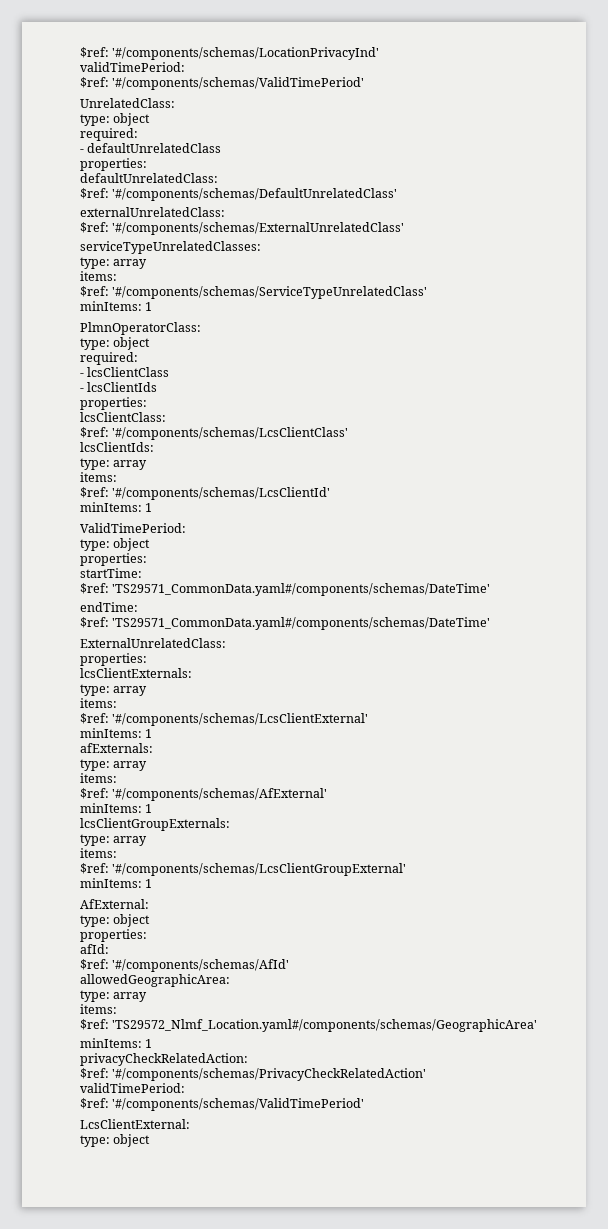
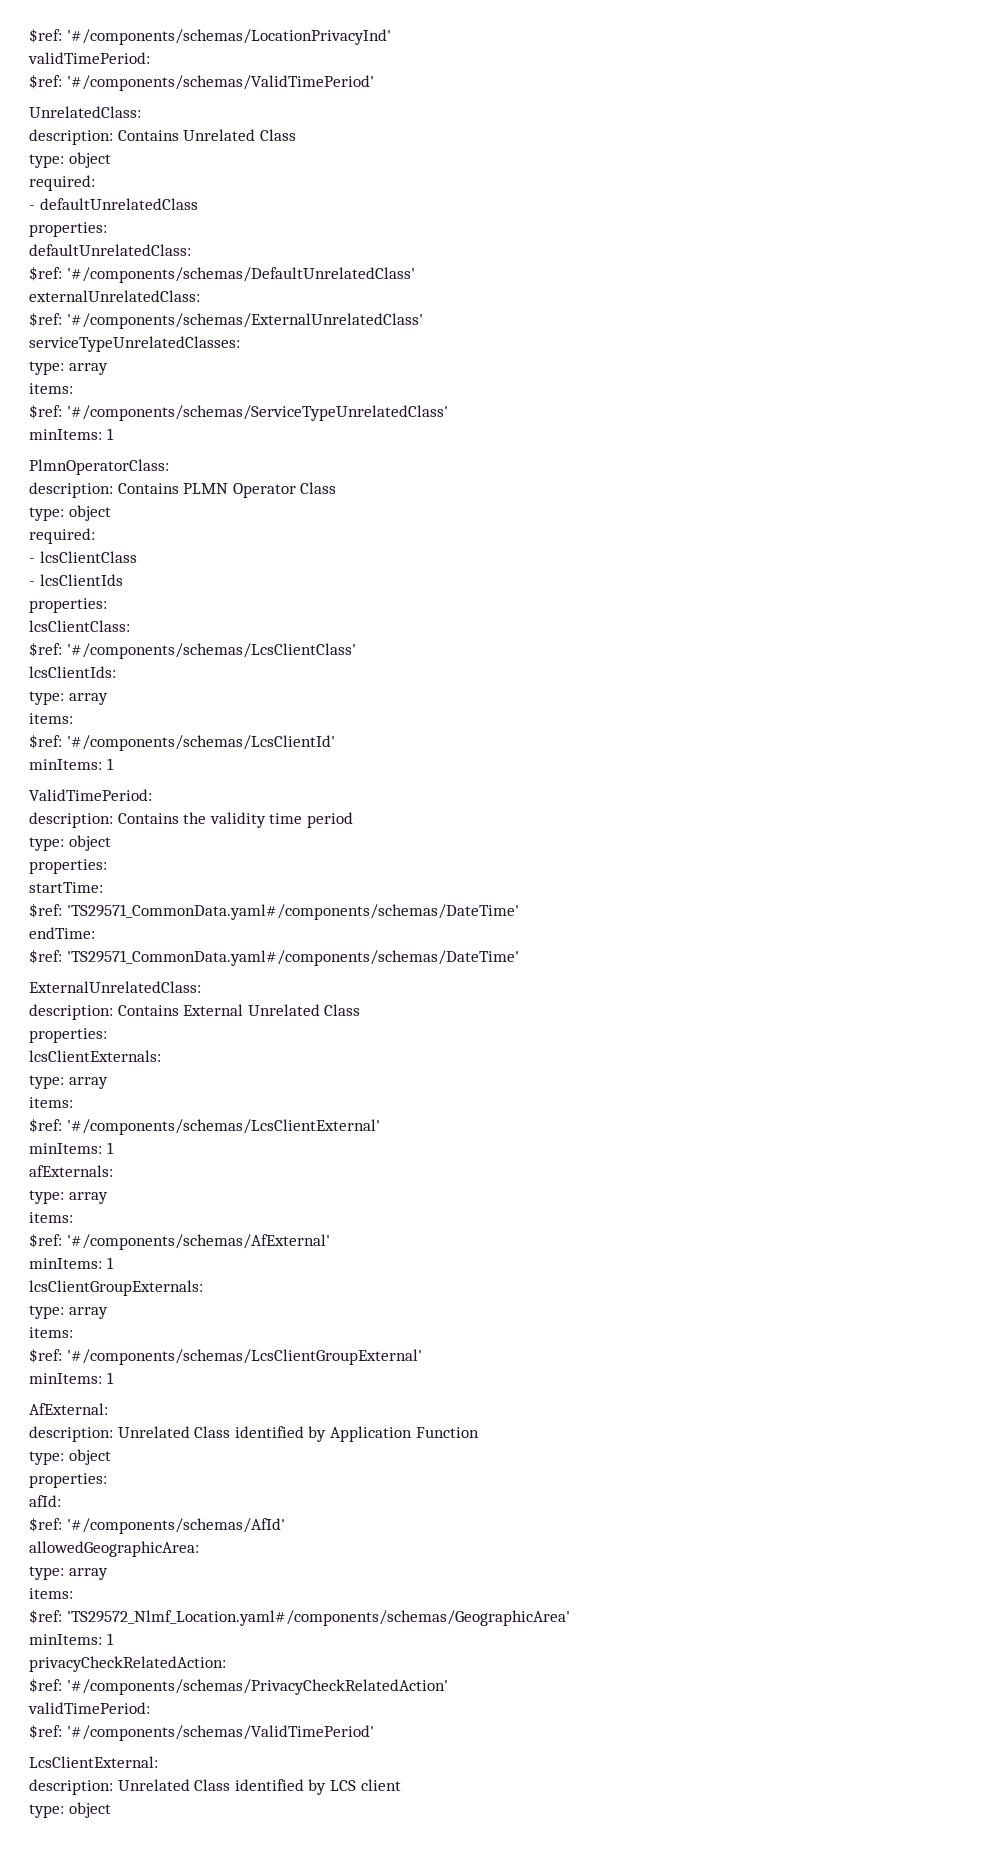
+ description: Contains Unrelated Class
+ description: Contains PLMN Operator Class
+ description: Contains the validity time period
+ description: Contains External Unrelated Class
+ description: Unrelated Class identified by Application Function
+ description: Unrelated Class identified by LCS client

